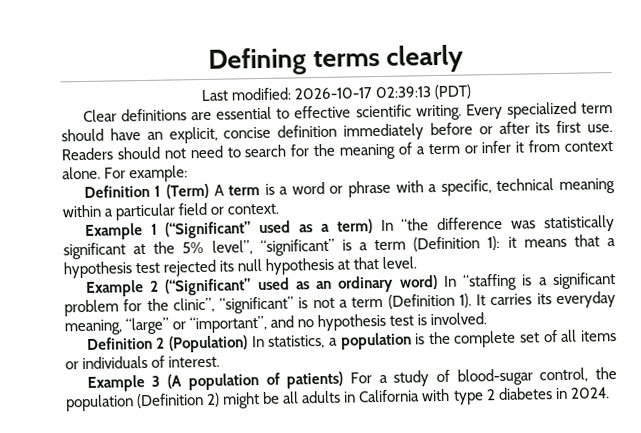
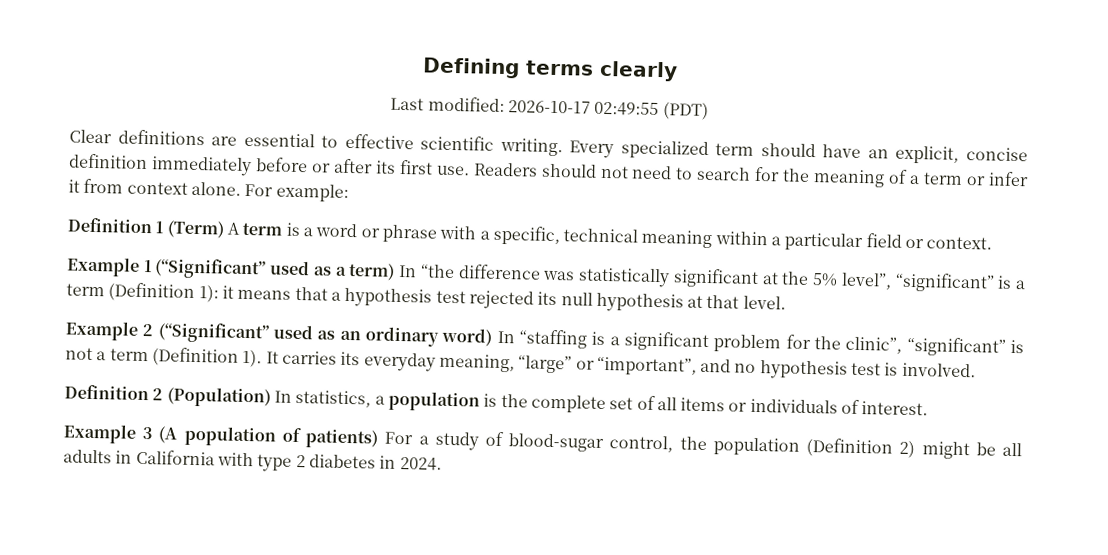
- Last modified: 2026-10-17 02:39:13 (PDT)
+ Last modified: 2026-10-17 02:49:55 (PDT)

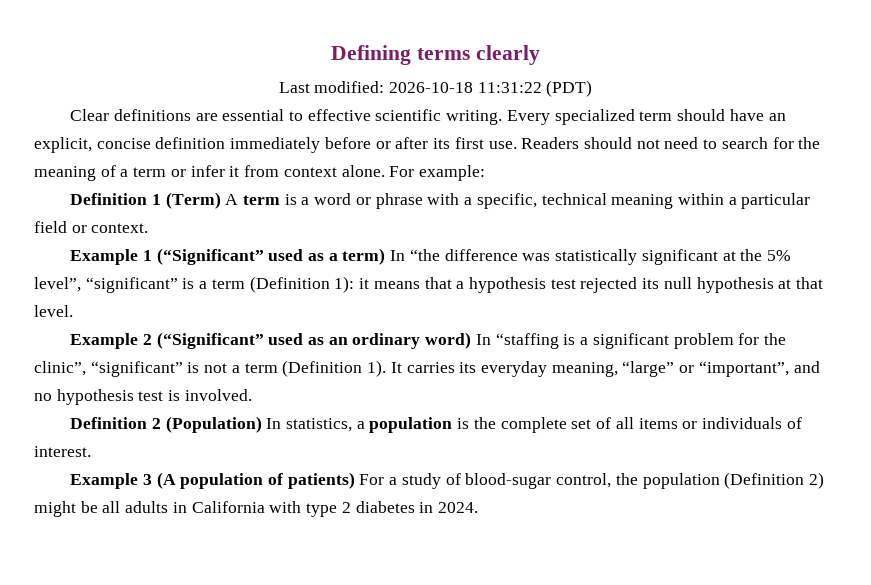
- Last modified: 2026-10-17 02:49:55 (PDT)
+ Last modified: 2026-10-18 11:31:22 (PDT)

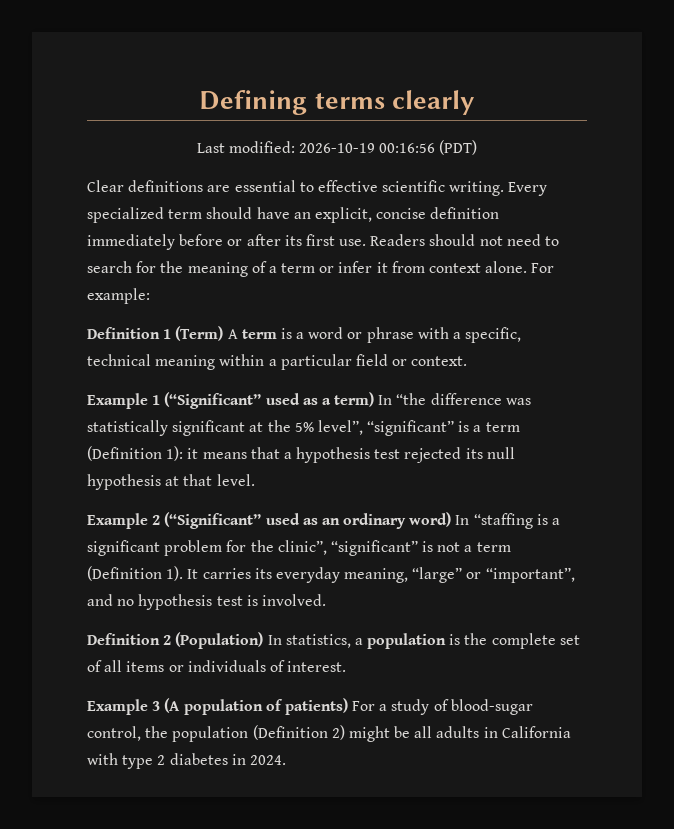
- Last modified: 2026-10-18 11:31:22 (PDT)
+ Last modified: 2026-10-19 00:16:56 (PDT)

